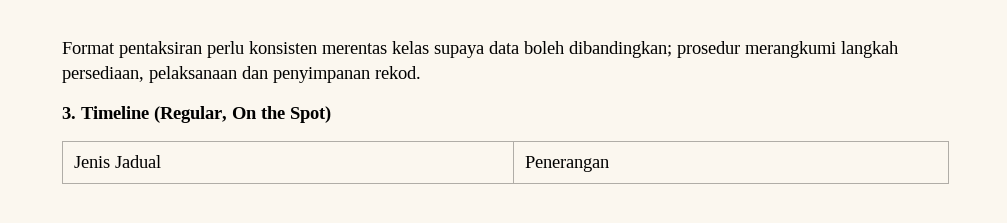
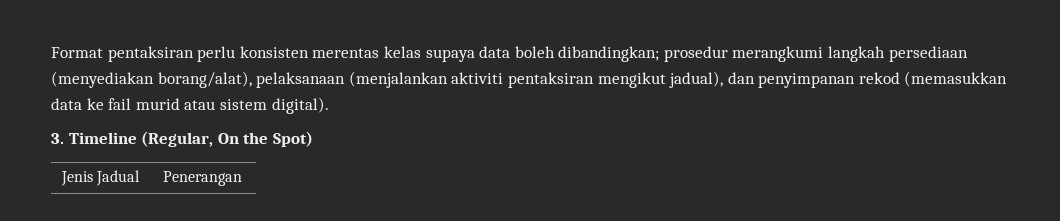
- Format pentaksiran perlu konsisten merentas kelas supaya data boleh dibandingkan; prosedur merangkumi langkah persediaan, pelaksanaan dan penyimpanan rekod.
+ Format pentaksiran perlu konsisten merentas kelas supaya data boleh dibandingkan; prosedur merangkumi langkah persediaan (menyediakan borang/alat), pelaksanaan (menjalankan aktiviti pentaksiran mengikut jadual), dan penyimpanan rekod (memasukkan data ke fail murid atau sistem digital).

